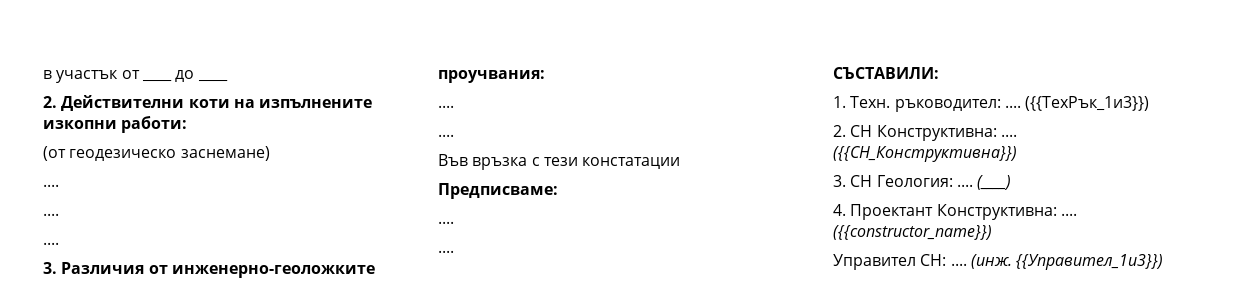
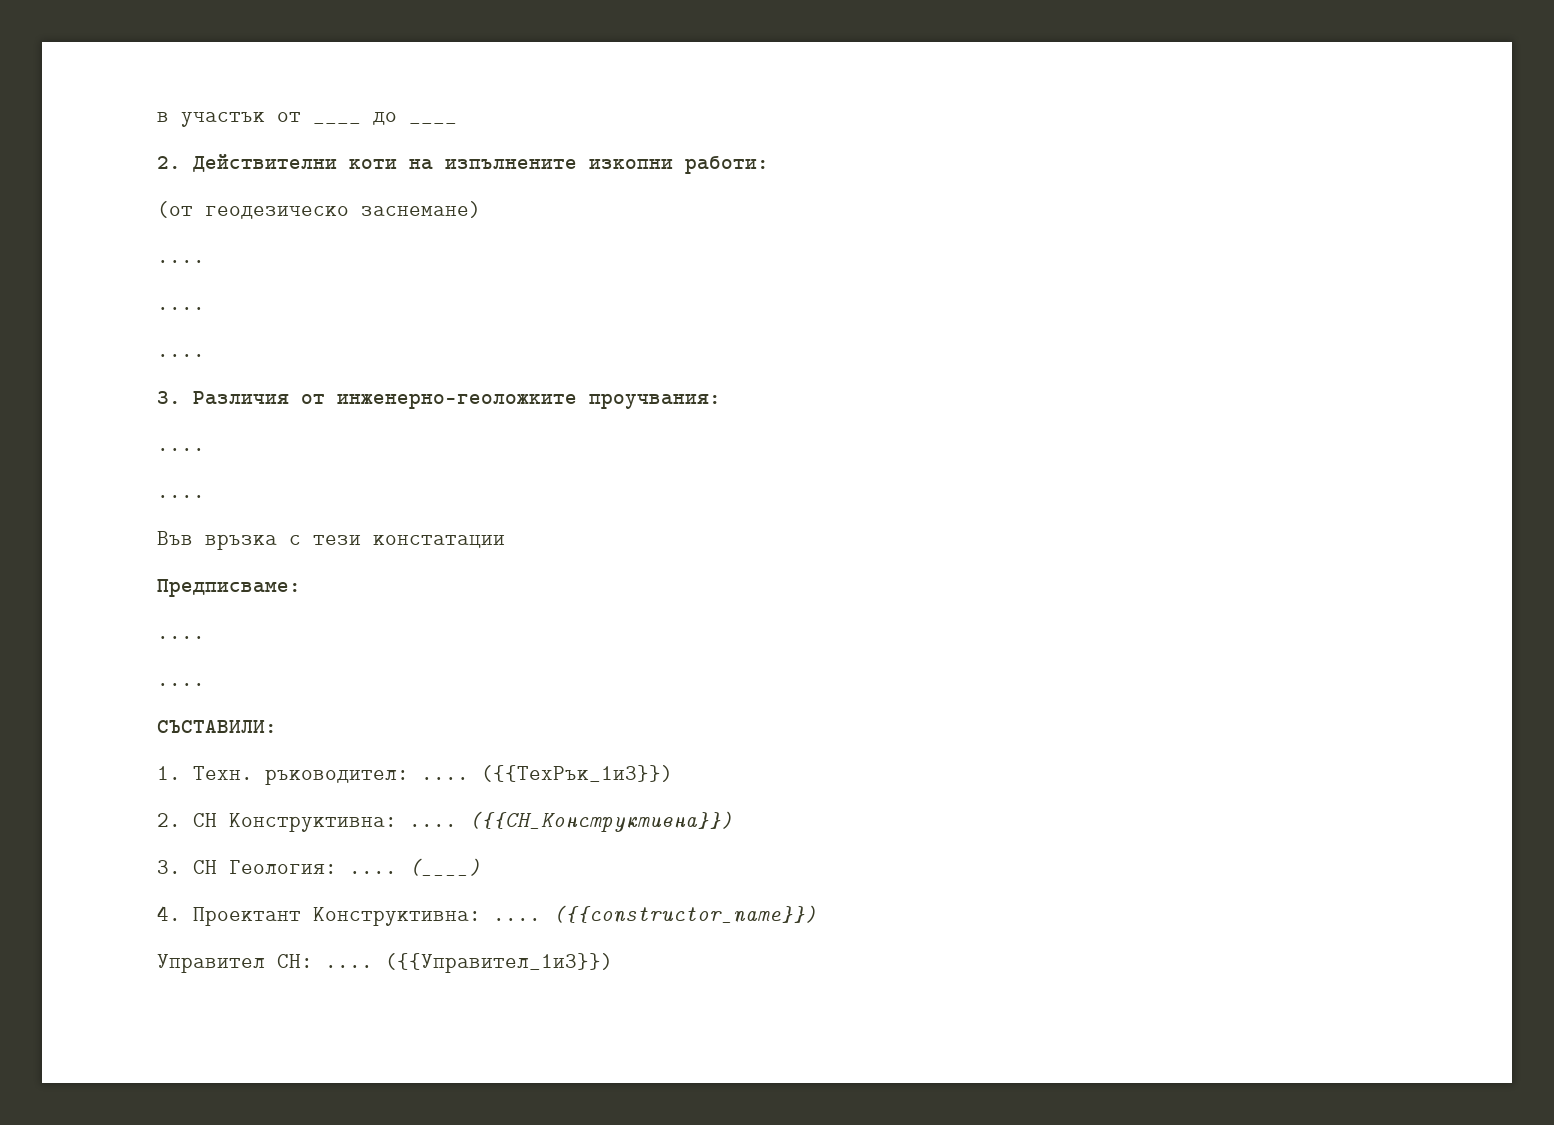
- (инж. {{Управител_1и3}})
+ ({{Управител_1и3}})

